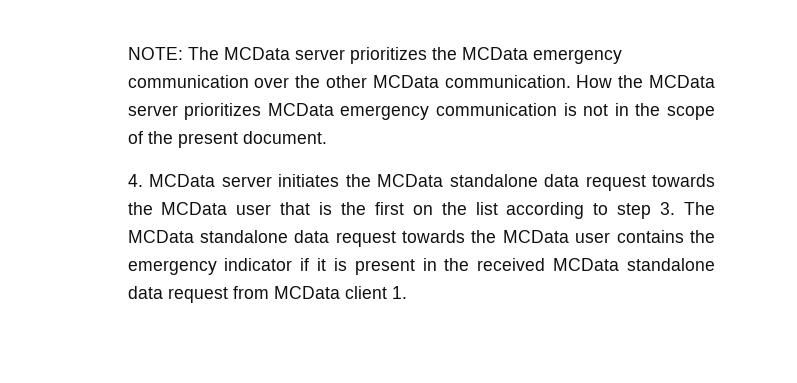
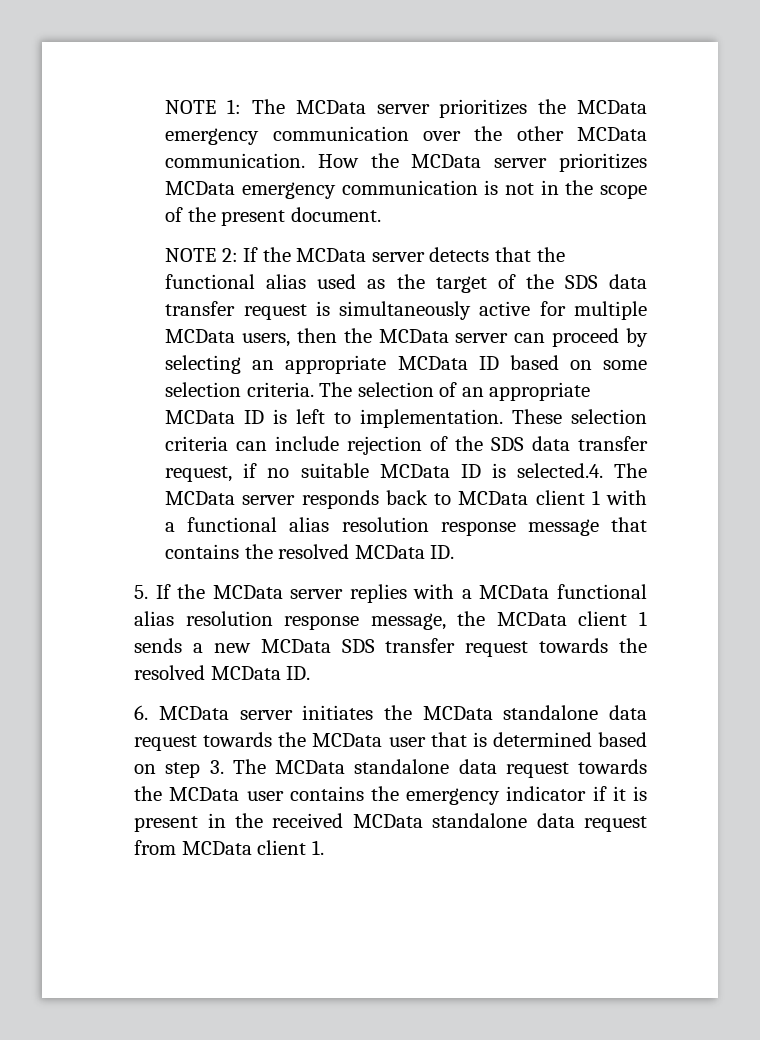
- NOTE: The MCData server prioritizes the MCData emergency communication over the other MCData communication.
+ NOTE 1: The MCData server prioritizes the MCData emergency communication over the other MCData communication.
- 4. MCData server initiates the MCData standalone data request towards the MCData user that is the first on the list according to step 3. The MCData standalone data request towards the MCData user contains the emergency indicator if it is present in the received MCData standalone data request from MCData client 1.
+ NOTE 2: If the MCData server detects that the functional alias used as the target of the SDS data transfer request is simultaneously active for multiple MCData users, then the MCData server can proceed by selecting an appropriate MCData ID based on some selection criteria. The selection of an appropriate MCData ID is left to implementation. These selection criteria can include rejection of the SDS data transfer request, if no suitable MCData ID is selected.4. The MCData server responds back to MCData client 1 with a functional alias resolution response message that contains the resolved MCData ID.
+ 5. If the MCData server replies with a MCData functional alias resolution response message, the MCData client 1 sends a new MCData SDS transfer request towards the resolved MCData ID.
+ 6. MCData server initiates the MCData standalone data request towards the MCData user that is determined based on step 3. The MCData standalone data request towards the MCData user contains the emergency indicator if it is present in the received MCData standalone data request from MCData client 1.

